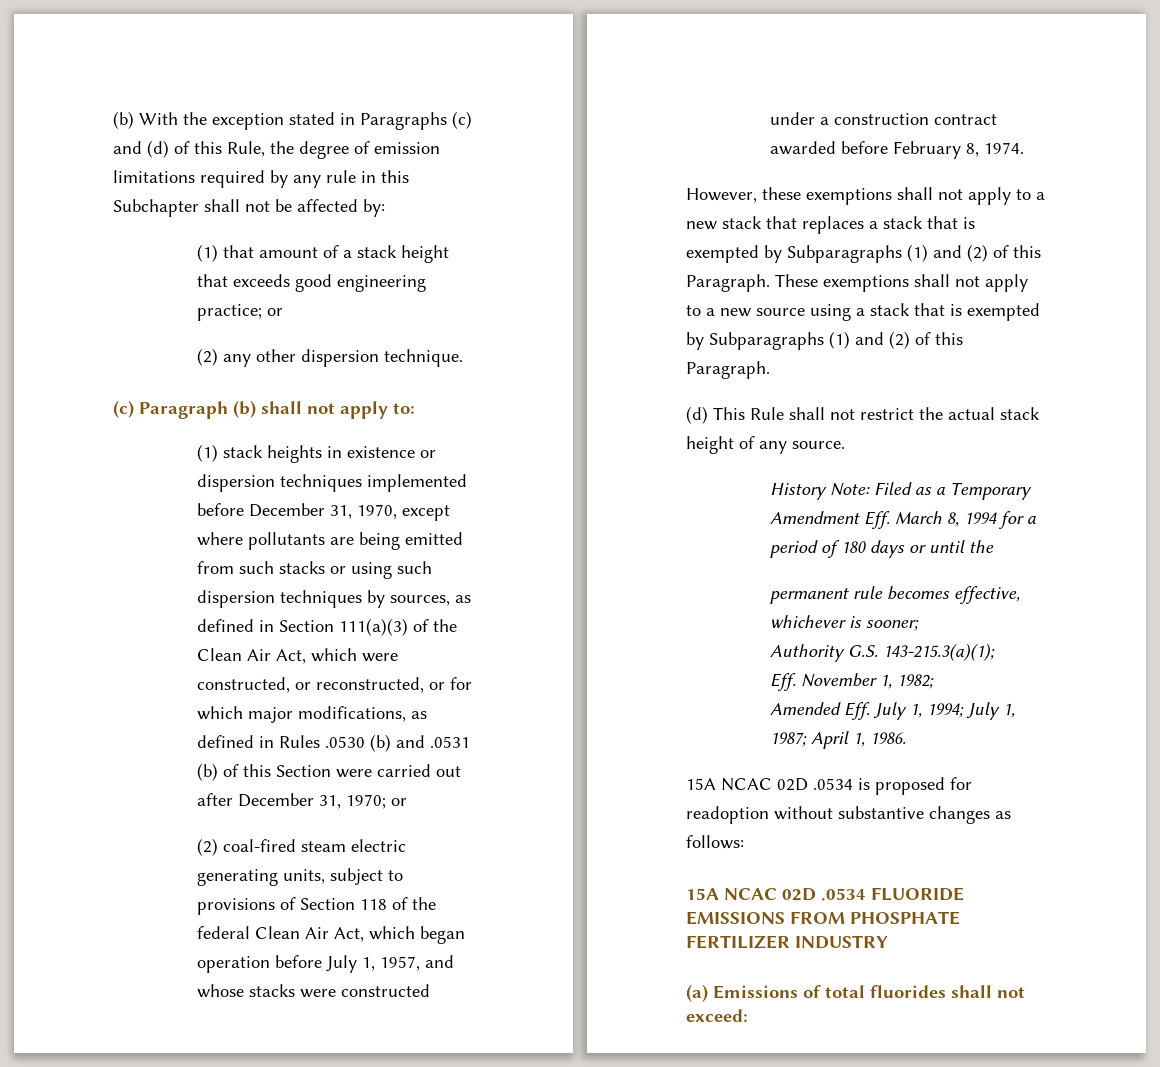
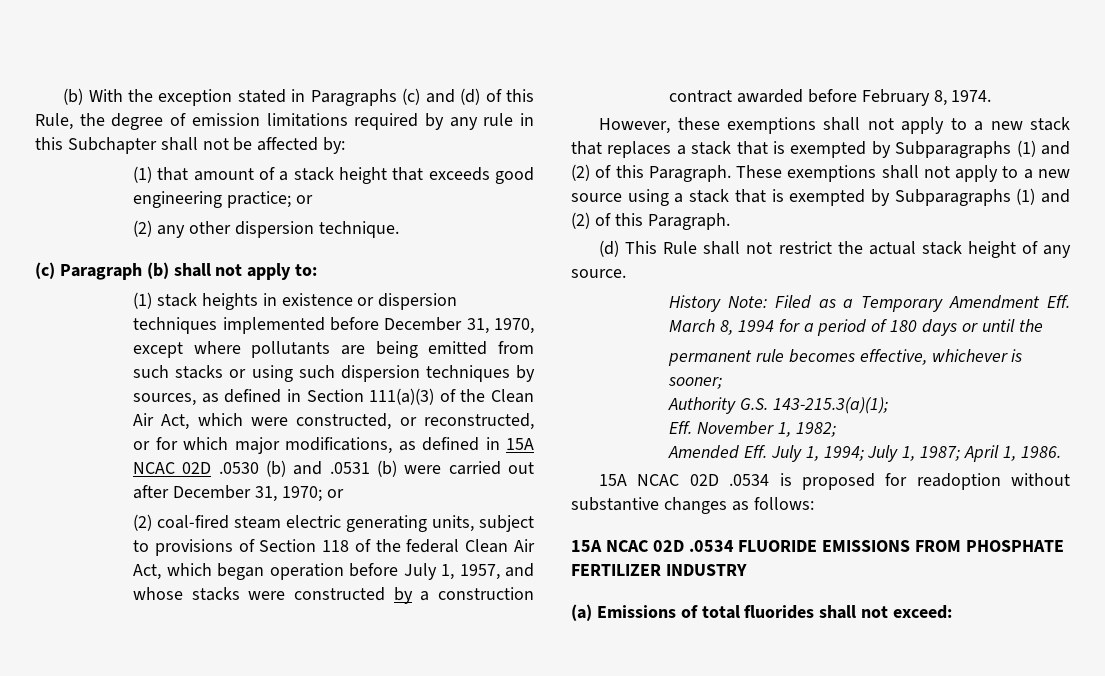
- (1) stack heights in existence or dispersion techniques implemented before December 31, 1970, except where pollutants are being emitted from such stacks or using such dispersion techniques by sources, as defined in Section 111(a)(3) of the Clean Air Act, which were constructed, or reconstructed, or for which major modifications, as defined in Rules .0530 (b) and .0531 (b) of this Section were carried out after December 31, 1970;
+ (1) stack heights in existence or dispersion techniques implemented before December 31, 1970, except where pollutants are being emitted from such stacks or using such dispersion techniques by sources, as defined in Section 111(a)(3) of the Clean Air Act, which were constructed, or reconstructed, or for which major modifications, as defined in 15A NCAC 02D .0530 (b) and .0531 (b) were carried out after December 31, 1970;
- (2) coal-fired steam electric generating units, subject to provisions of Section 118 of the federal Clean Air Act, which began operation before July 1, 1957, and whose stacks were constructed under a construction contract awarded before February 8, 1974.
+ (2) coal-fired steam electric generating units, subject to provisions of Section 118 of the federal Clean Air Act, which began operation before July 1, 1957, and whose stacks were constructed by a construction contract awarded before February 8, 1974.

